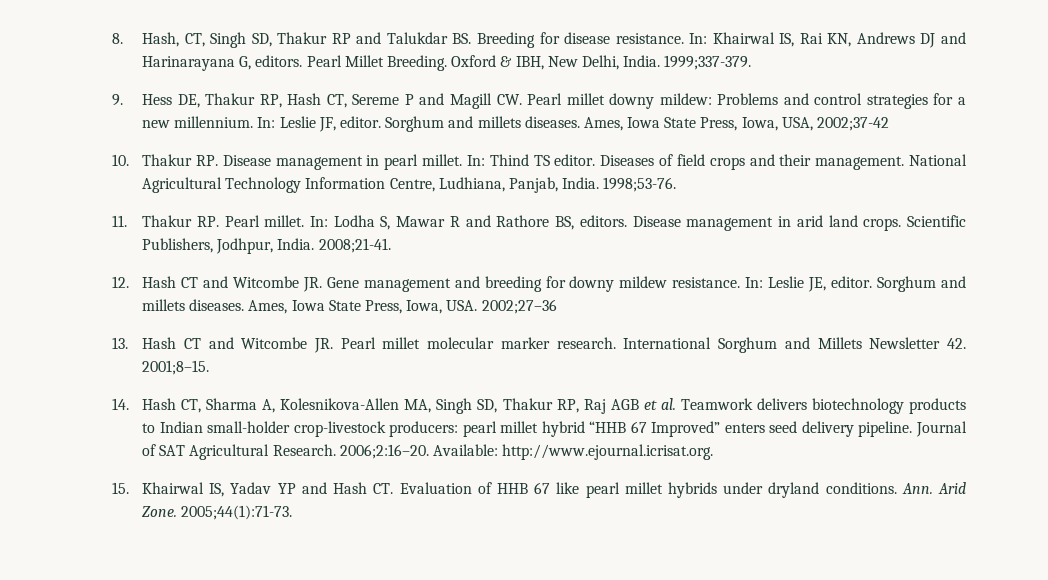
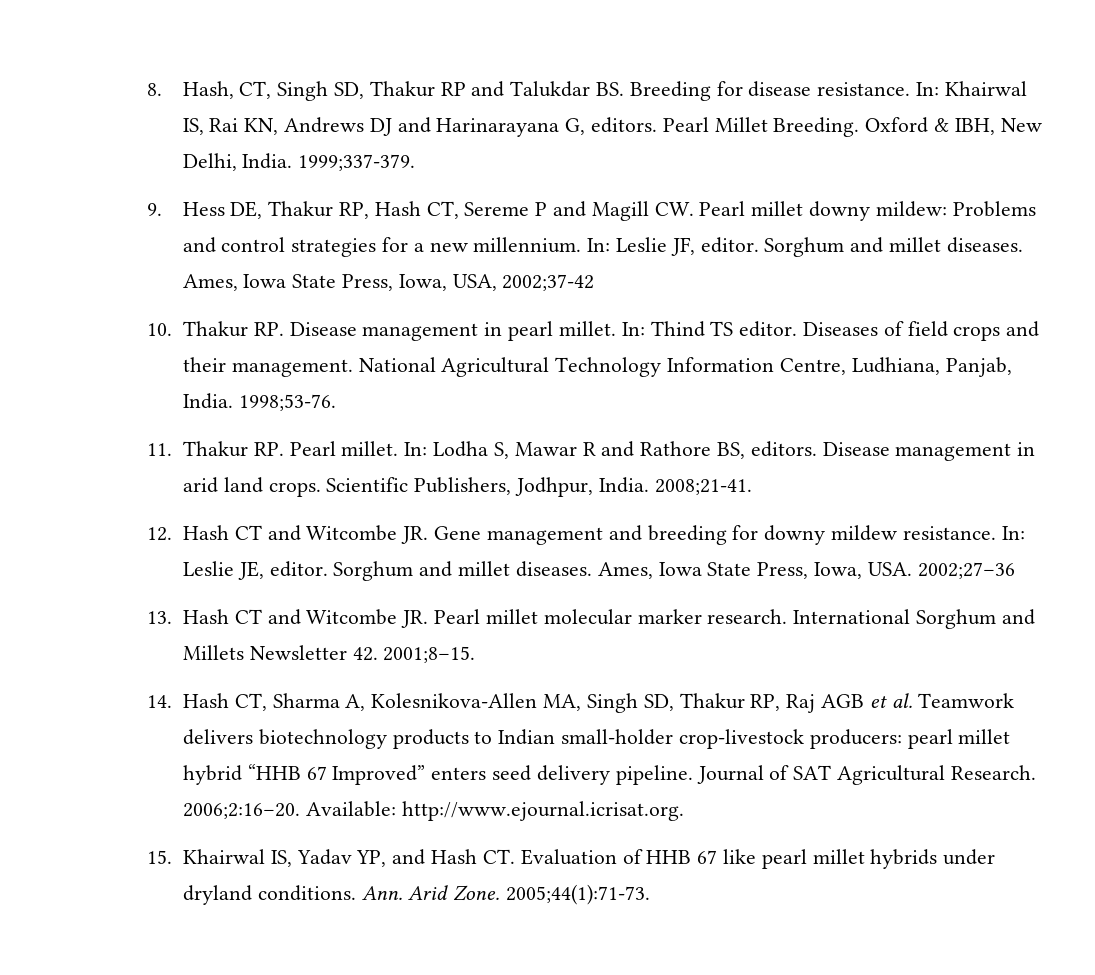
- In: Leslie JF, editor. Sorghum and millets diseases.
+ In: Leslie JF, editor. Sorghum and millet diseases.
- In: Leslie JE, editor. Sorghum and millets diseases.
+ In: Leslie JE, editor. Sorghum and millet diseases.
- 15. Khairwal IS, Yadav YP and Hash CT. Evaluation of HHB 67 like pearl millet hybrids under dryland conditions.
+ 15. Khairwal IS, Yadav YP, and Hash CT. Evaluation of HHB 67 like pearl millet hybrids under dryland conditions.

